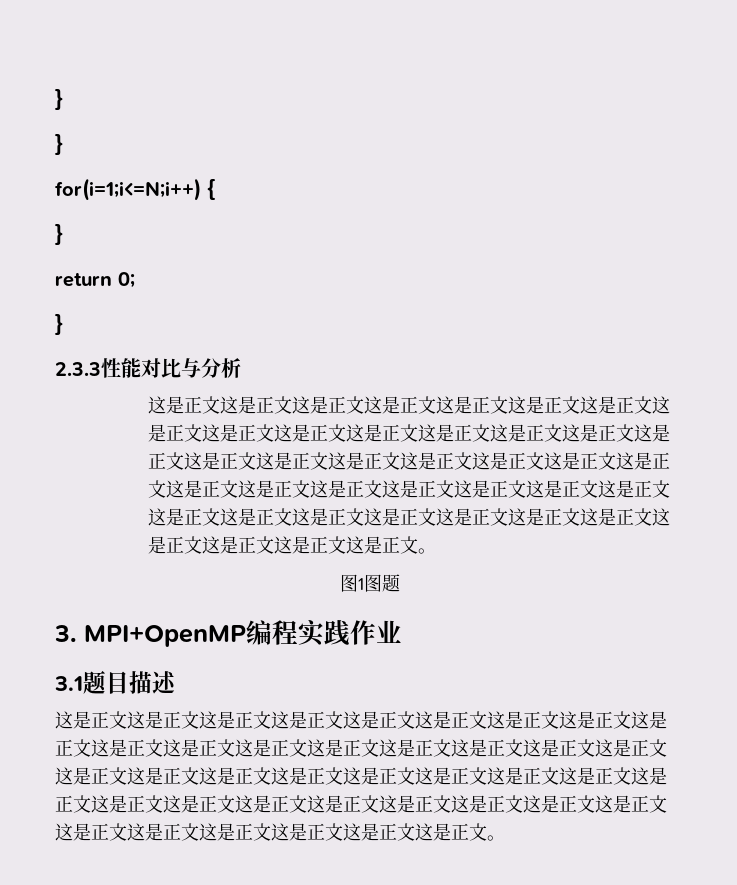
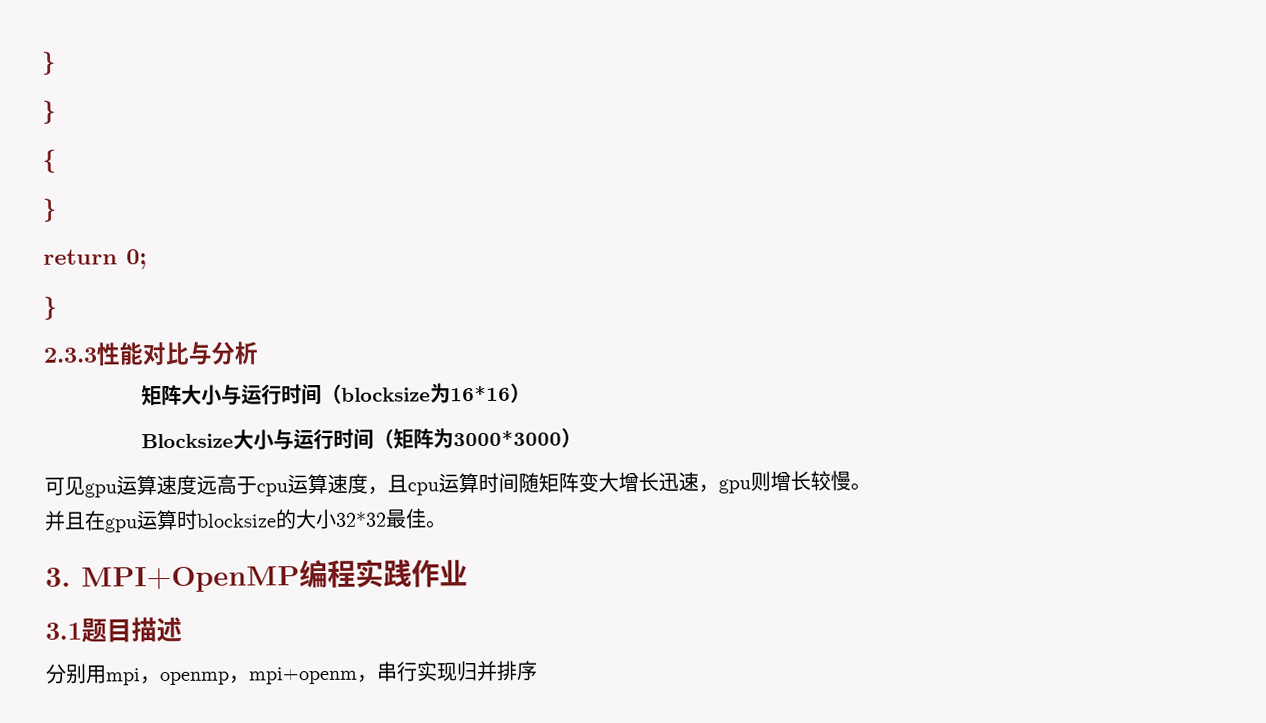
- for(i=1;i<=N;i++) {
+ {
  2.3.3性能对比与分析
- 这是正文这是正文这是正文这是正文这是正文这是正文这是正文这是正文这是正文这是正文这是正文这是正文这是正文这是正文这是正文这是正文这是正文这是正文这是正文这是正文这是正文这是正文这是正文这是正文这是正文这是正文这是正文这是正文这是正文这是正文这是正文这是正文这是正文这是正文这是正文这是正文这是正文这是正文这是正文这是正文。
- 图1图题
+ 矩阵大小与运行时间（blocksize为16*16）
+ Blocksize大小与运行时间（矩阵为3000*3000）
+ 可见gpu运算速度远高于cpu运算速度，且cpu运算时间随矩阵变大增长迅速，gpu则增长较慢。
+ 并且在gpu运算时blocksize的大小32*32最佳。
  3.1题目描述
- 这是正文这是正文这是正文这是正文这是正文这是正文这是正文这是正文这是正文这是正文这是正文这是正文这是正文这是正文这是正文这是正文这是正文这是正文这是正文这是正文这是正文这是正文这是正文这是正文这是正文这是正文这是正文这是正文这是正文这是正文这是正文这是正文这是正文这是正文这是正文这是正文这是正文这是正文这是正文这是正文。
+ 分别用mpi，openmp，mpi+openm，串行实现归并排序

